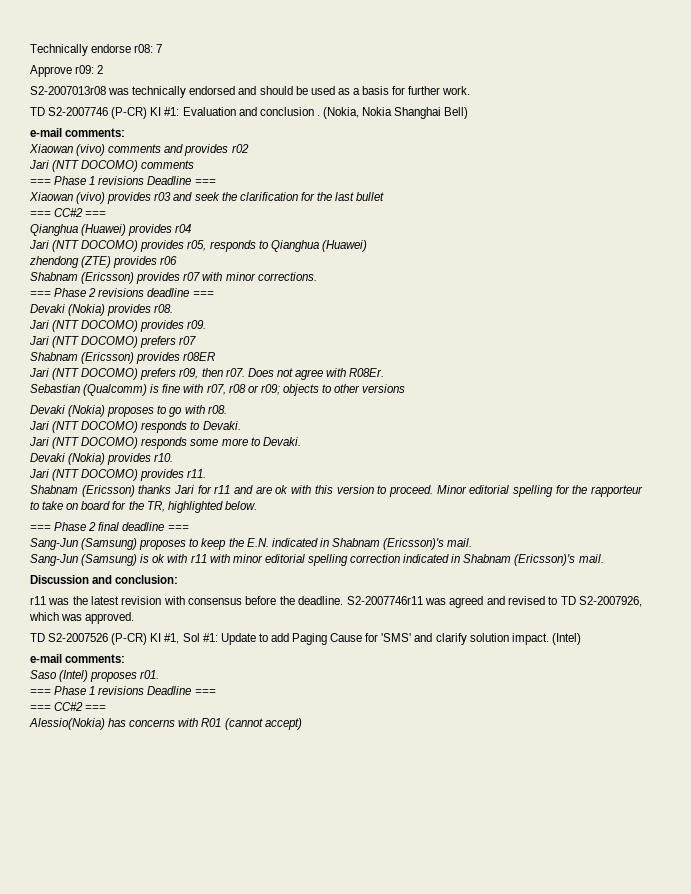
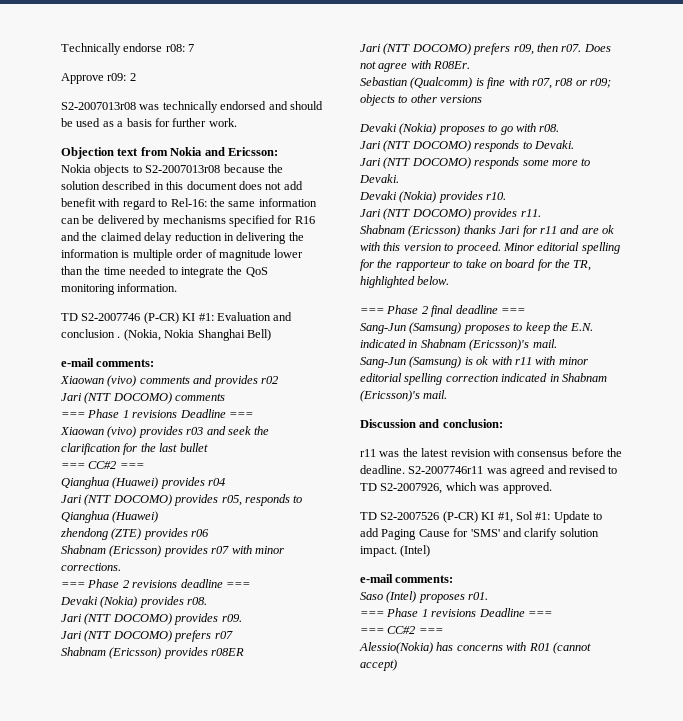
+ Objection text from Nokia and Ericsson:
+ Nokia objects to S2-2007013r08 because the solution described in this document does not add benefit with regard to Rel-16: the same information can be delivered by mechanisms specified for R16 and the claimed delay reduction in delivering the information is multiple order of magnitude lower than the time needed to integrate the QoS monitoring information.

